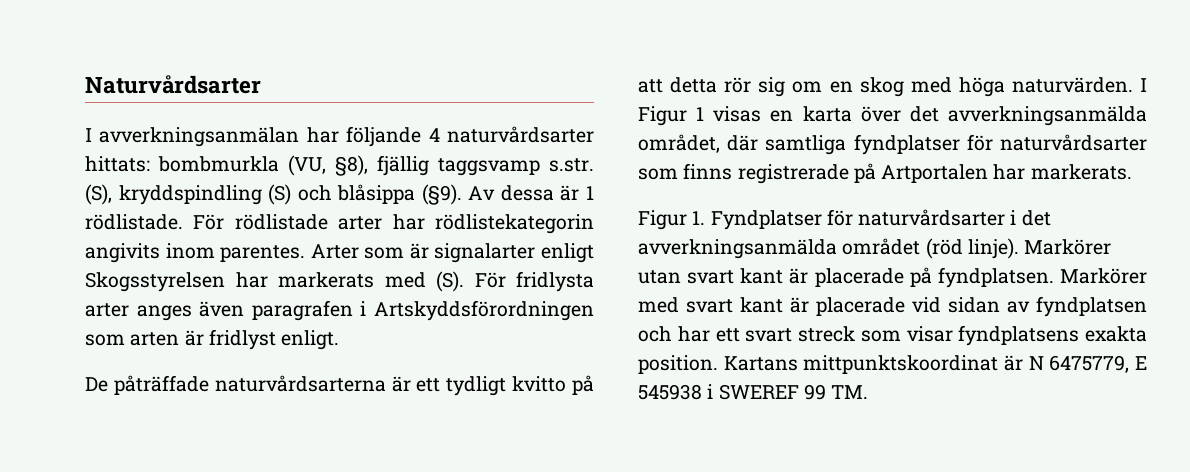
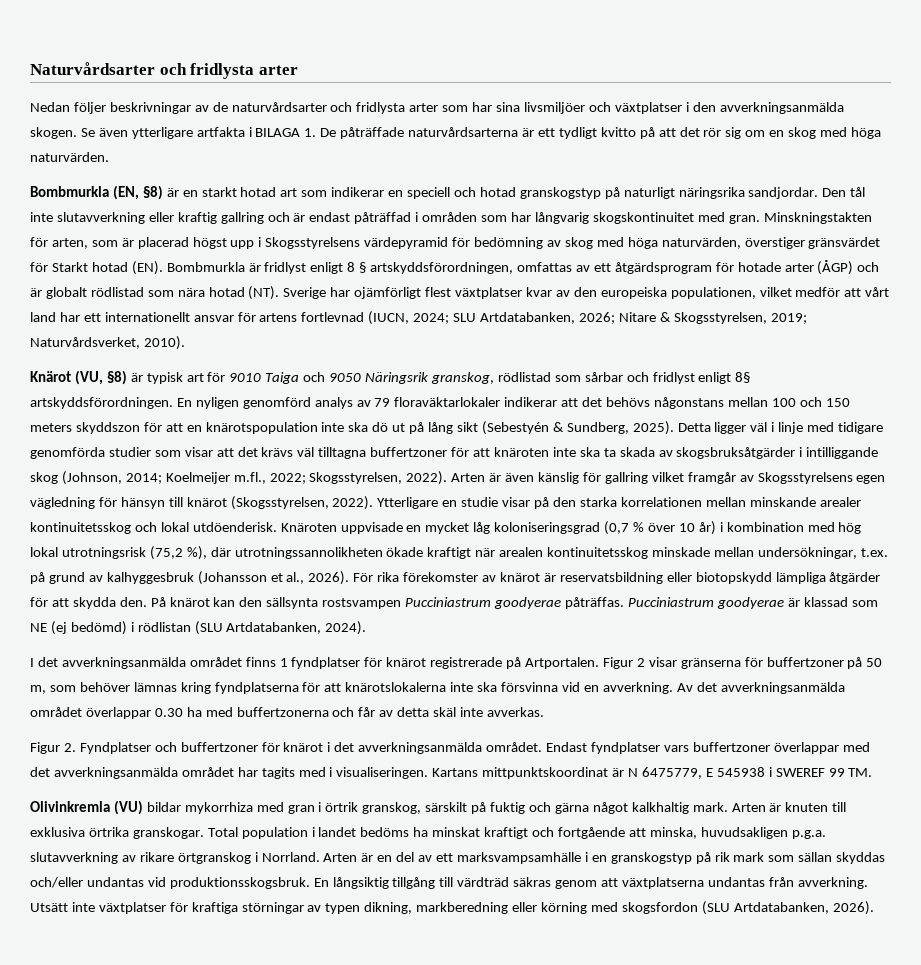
- Naturvårdsarter
- I avverkningsanmälan har följande 4 naturvårdsarter hittats: bombmurkla (VU, §8), fjällig taggsvamp s.str. (S), kryddspindling (S) och blåsippa (§9). Av dessa är 1 rödlistade. För rödlistade arter har rödlistekategorin angivits inom parentes. Arter som är signalarter enligt Skogsstyrelsen har markerats med (S). För fridlysta arter anges även paragrafen i Artskyddsförordningen som arten är fridlyst enligt.
- De påträffade naturvårdsarterna är ett tydligt kvitto på att detta rör sig om en skog med höga naturvärden. I Figur 1 visas en karta över det avverkningsanmälda området, där samtliga fyndplatser för naturvårdsarter som finns registrerade på Artportalen har markerats.
- Figur 1. Fyndplatser för naturvårdsarter i det avverkningsanmälda området (röd linje). Markörer utan svart kant är placerade på fyndplatsen. Markörer med svart kant är placerade vid sidan av fyndplatsen och har ett svart streck som visar fyndplatsens exakta position.
+ Naturvårdsarter och fridlysta arter
+ Nedan följer beskrivningar av de naturvårdsarter och fridlysta arter som har sina livsmiljöer och växtplatser i den avverkningsanmälda skogen. Se även ytterligare artfakta i BILAGA 1. De påträffade naturvårdsarterna är ett tydligt kvitto på att det rör sig om en skog med höga naturvärden.
+ Bombmurkla (EN, §8) är en starkt hotad art som indikerar en speciell och hotad granskogstyp på naturligt näringsrika sandjordar. Den tål inte slutavverkning eller kraftig gallring och är endast påträffad i områden som har långvarig skogskontinuitet med gran. Minskningstakten för arten, som är placerad högst upp i Skogsstyrelsens värdepyramid för bedömning av skog med höga naturvärden, överstiger gränsvärdet för Starkt hotad (EN). Bombmurkla är fridlyst enligt 8 § artskyddsförordningen, omfattas av ett åtgärdsprogram för hotade arter (ÅGP) och är globalt rödlistad som nära hotad (NT). Sverige har ojämförligt flest växtplatser kvar av den europeiska populationen, vilket medför att vårt land har ett internationellt ansvar för artens fortlevnad (IUCN, 2024; SLU Artdatabanken, 2026; Nitare & Skogsstyrelsen, 2019; Naturvårdsverket, 2010).
+ Knärot (VU, §8) är typisk art för 9010 Taiga och 9050 Näringsrik granskog, rödlistad som sårbar och fridlyst enligt 8§ artskyddsförordningen. En nyligen genomförd analys av 79 floraväktarlokaler indikerar att det behövs någonstans mellan 100 och 150 meters skyddszon för att en knärotspopulation inte ska dö ut på lång sikt (Sebestyén & Sundberg, 2025). Detta ligger väl i linje med tidigare genomförda studier som visar att det krävs väl tilltagna buffertzoner för att knäroten inte ska ta skada av skogsbruksåtgärder i intilliggande skog (Johnson, 2014; Koelmeijer m.fl., 2022; Skogsstyrelsen, 2022). Arten är även känslig för gallring vilket framgår av Skogsstyrelsens egen vägledning för hänsyn till knärot (Skogsstyrelsen, 2022). Ytterligare en studie visar på den starka korrelationen mellan minskande arealer kontinuitetsskog och lokal utdöenderisk. Knäroten uppvisade en mycket låg koloniseringsgrad (0,7 % över 10 år) i kombination med hög lokal utrotningsrisk (75,2 %), där utrotningssannolikheten ökade kraftigt när arealen kontinuitetsskog minskade mellan undersökningar, t.ex. på grund av kalhyggesbruk (Johansson et al., 2026). För rika förekomster av knärot är reservatsbildning eller biotopskydd lämpliga åtgärder för att skydda den. På knärot kan den sällsynta rostsvampen Pucciniastrum goodyerae påträffas. Pucciniastrum goodyerae är klassad som NE (ej bedömd) i rödlistan (SLU Artdatabanken, 2024).
+ I det avverkningsanmälda området finns 1 fyndplatser för knärot registrerade på Artportalen. Figur 2 visar gränserna för buffertzoner på 50 m, som behöver lämnas kring fyndplatserna för att knärotslokalerna inte ska försvinna vid en avverkning. Av det avverkningsanmälda området överlappar 0.30 ha med buffertzonerna och får av detta skäl inte avverkas.
+ Figur 2. Fyndplatser och buffertzoner för knärot i det avverkningsanmälda området. Endast fyndplatser vars buffertzoner överlappar med det avverkningsanmälda området har tagits med i visualiseringen.
+ Olivinkremla (VU) bildar mykorrhiza med gran i örtrik granskog, särskilt på fuktig och gärna något kalkhaltig mark. Arten är knuten till exklusiva örtrika granskogar. Total population i landet bedöms ha minskat kraftigt och fortgående att minska, huvudsakligen p.g.a. slutavverkning av rikare örtgranskog i Norrland. Arten är en del av ett marksvampsamhälle i en granskogstyp på rik mark som sällan skyddas och/eller undantas vid produktionsskogsbruk. En långsiktig tillgång till värdträd säkras genom att växtplatserna undantas från avverkning. Utsätt inte växtplatser för kraftiga störningar av typen dikning, markberedning eller körning med skogsfordon (SLU Artdatabanken, 2026).

